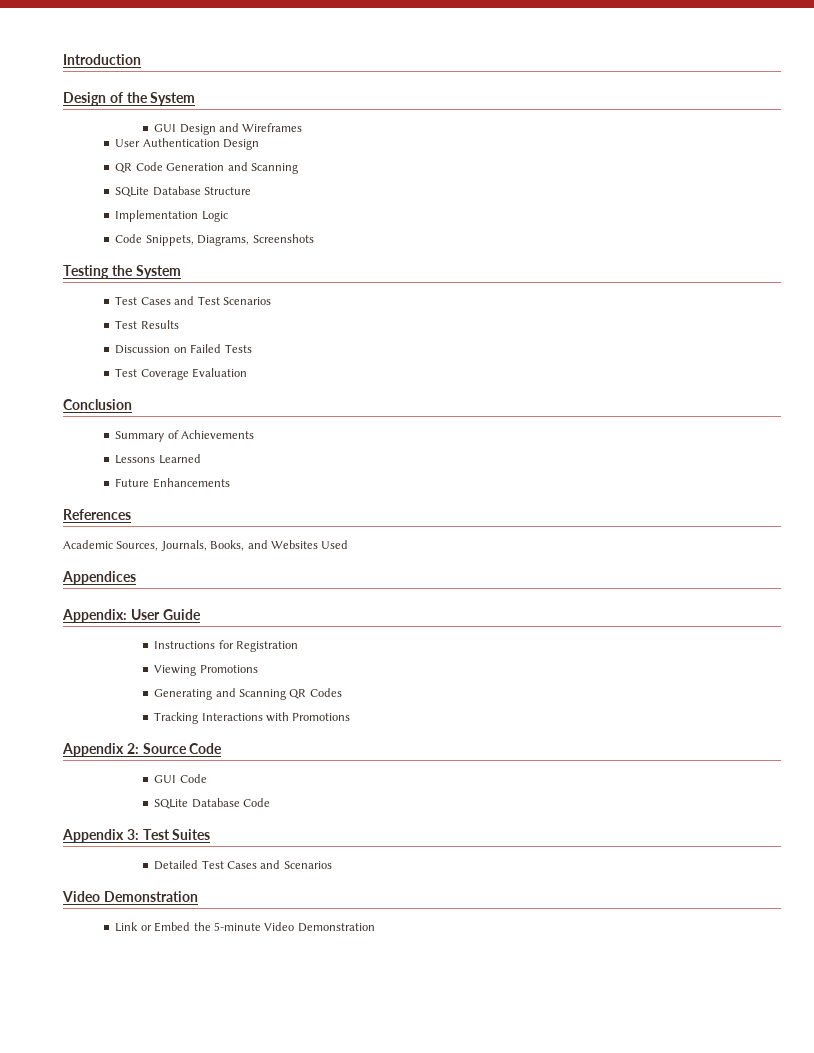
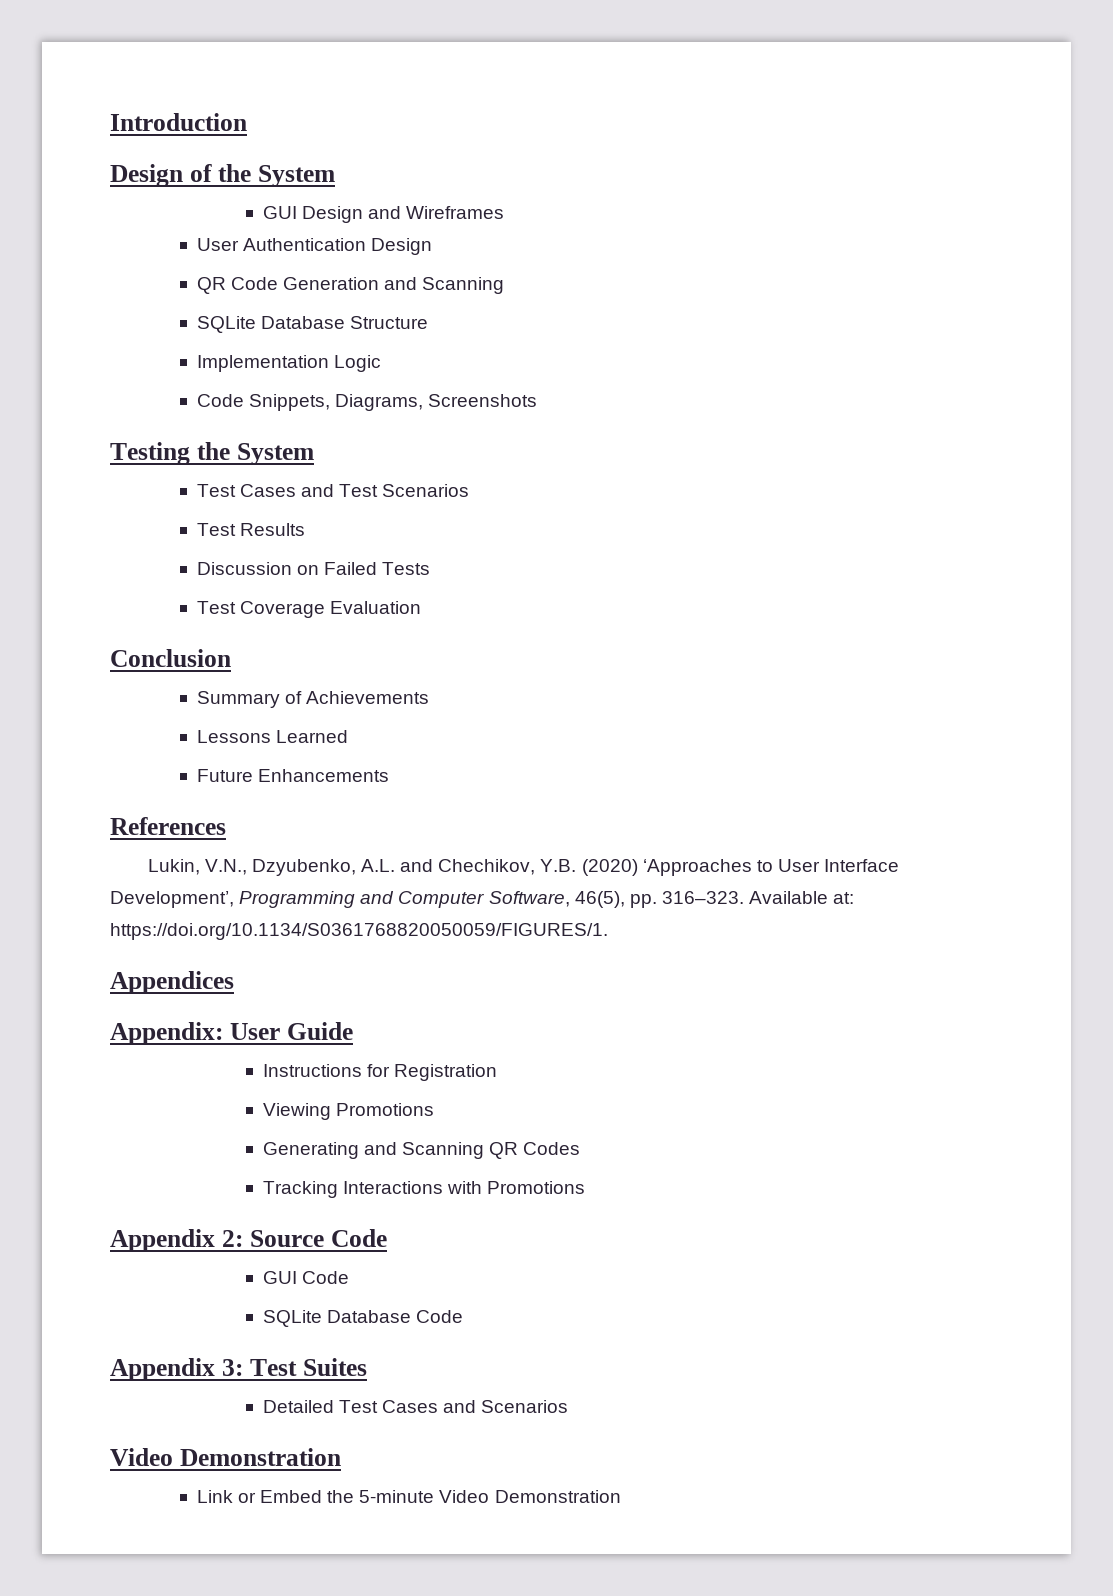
- Academic Sources, Journals, Books, and Websites Used
+ Lukin, V.N., Dzyubenko, A.L. and Chechikov, Y.B. (2020) ‘Approaches to User Interface Development’, Programming and Computer Software, 46(5), pp. 316–323. Available at: https://doi.org/10.1134/S0361768820050059/FIGURES/1.

